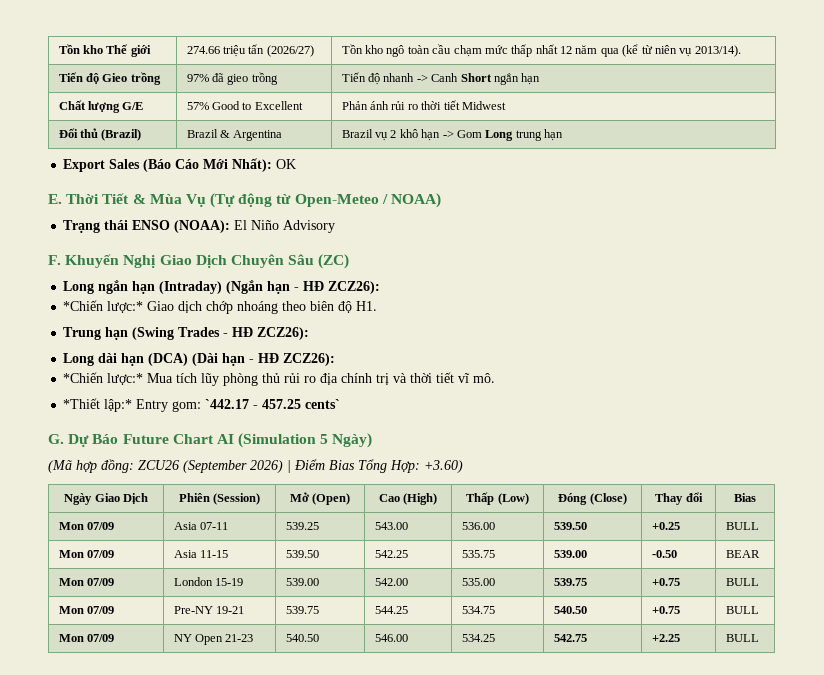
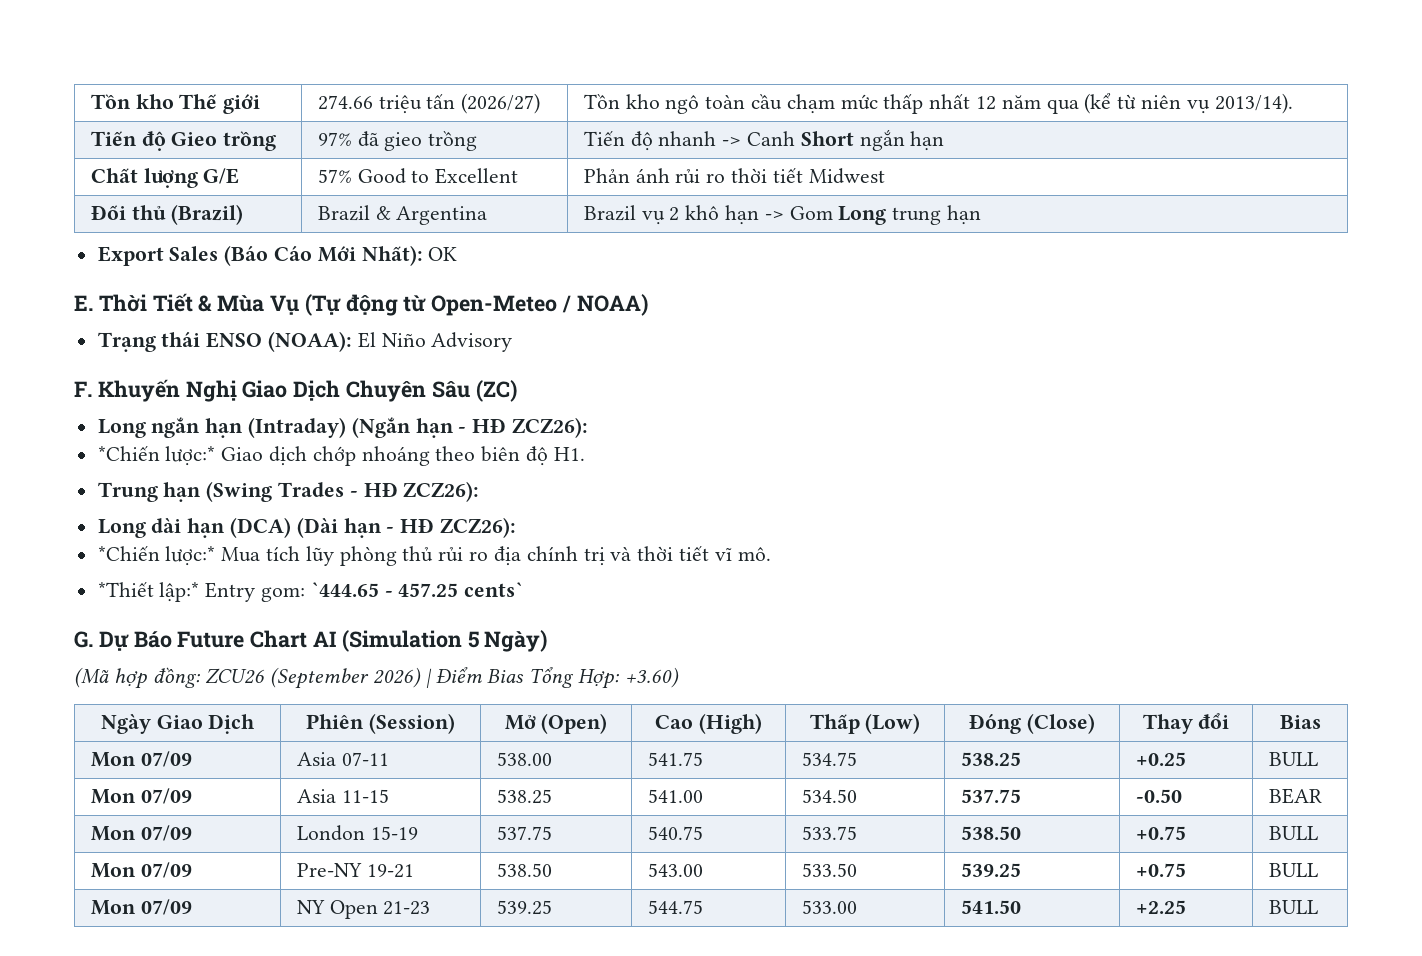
- *Thiết lập:* Entry gom: `442.17 - 457.25 cents`
+ *Thiết lập:* Entry gom: `444.65 - 457.25 cents`
- Mon 07/09 | Asia 07-11 | 539.25 | 543.00 | 536.00 | 539.50 | +0.25 | BULL
+ Mon 07/09 | Asia 07-11 | 538.00 | 541.75 | 534.75 | 538.25 | +0.25 | BULL
- Mon 07/09 | Asia 11-15 | 539.50 | 542.25 | 535.75 | 539.00 | -0.50 | BEAR
+ Mon 07/09 | Asia 11-15 | 538.25 | 541.00 | 534.50 | 537.75 | -0.50 | BEAR
- Mon 07/09 | London 15-19 | 539.00 | 542.00 | 535.00 | 539.75 | +0.75 | BULL
+ Mon 07/09 | London 15-19 | 537.75 | 540.75 | 533.75 | 538.50 | +0.75 | BULL
- Mon 07/09 | Pre-NY 19-21 | 539.75 | 544.25 | 534.75 | 540.50 | +0.75 | BULL
+ Mon 07/09 | Pre-NY 19-21 | 538.50 | 543.00 | 533.50 | 539.25 | +0.75 | BULL
- Mon 07/09 | NY Open 21-23 | 540.50 | 546.00 | 534.25 | 542.75 | +2.25 | BULL
+ Mon 07/09 | NY Open 21-23 | 539.25 | 544.75 | 533.00 | 541.50 | +2.25 | BULL

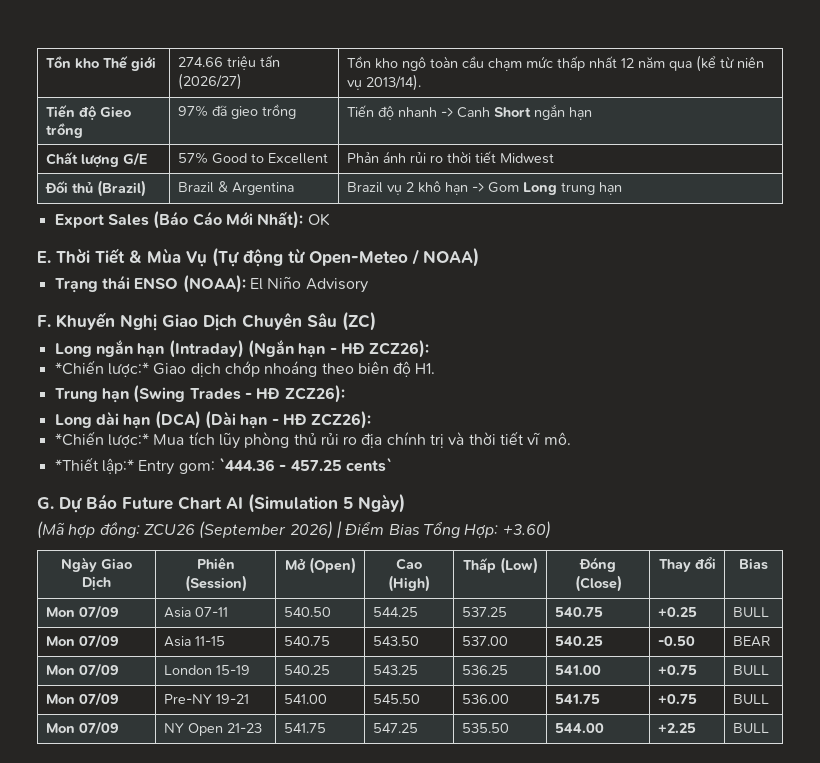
- *Thiết lập:* Entry gom: `444.65 - 457.25 cents`
+ *Thiết lập:* Entry gom: `444.36 - 457.25 cents`
- Mon 07/09 | Asia 07-11 | 538.00 | 541.75 | 534.75 | 538.25 | +0.25 | BULL
+ Mon 07/09 | Asia 07-11 | 540.50 | 544.25 | 537.25 | 540.75 | +0.25 | BULL
- Mon 07/09 | Asia 11-15 | 538.25 | 541.00 | 534.50 | 537.75 | -0.50 | BEAR
+ Mon 07/09 | Asia 11-15 | 540.75 | 543.50 | 537.00 | 540.25 | -0.50 | BEAR
- Mon 07/09 | London 15-19 | 537.75 | 540.75 | 533.75 | 538.50 | +0.75 | BULL
+ Mon 07/09 | London 15-19 | 540.25 | 543.25 | 536.25 | 541.00 | +0.75 | BULL
- Mon 07/09 | Pre-NY 19-21 | 538.50 | 543.00 | 533.50 | 539.25 | +0.75 | BULL
+ Mon 07/09 | Pre-NY 19-21 | 541.00 | 545.50 | 536.00 | 541.75 | +0.75 | BULL
- Mon 07/09 | NY Open 21-23 | 539.25 | 544.75 | 533.00 | 541.50 | +2.25 | BULL
+ Mon 07/09 | NY Open 21-23 | 541.75 | 547.25 | 535.50 | 544.00 | +2.25 | BULL

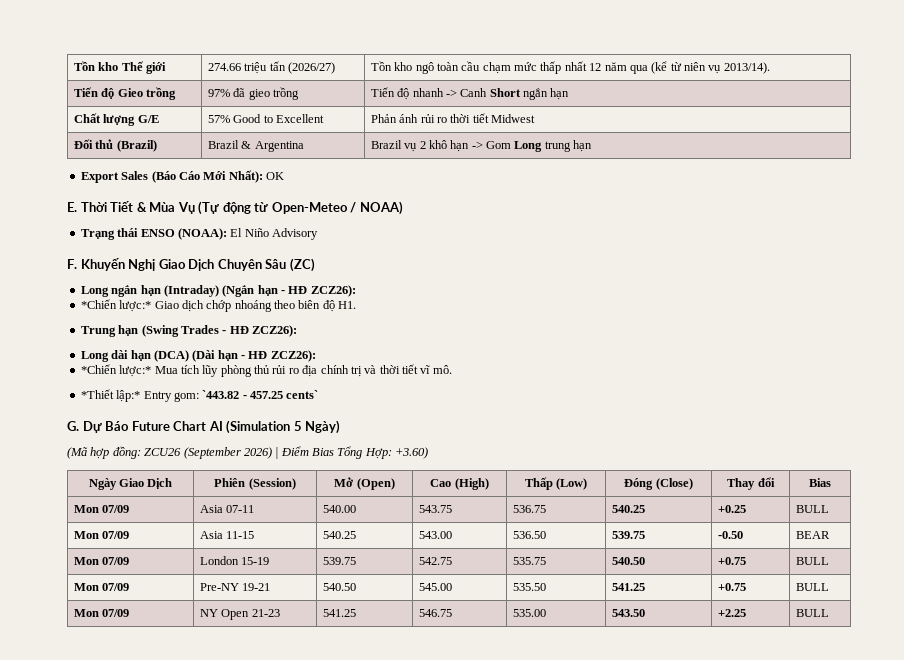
- *Thiết lập:* Entry gom: `444.36 - 457.25 cents`
+ *Thiết lập:* Entry gom: `443.82 - 457.25 cents`
- Mon 07/09 | Asia 07-11 | 540.50 | 544.25 | 537.25 | 540.75 | +0.25 | BULL
+ Mon 07/09 | Asia 07-11 | 540.00 | 543.75 | 536.75 | 540.25 | +0.25 | BULL
- Mon 07/09 | Asia 11-15 | 540.75 | 543.50 | 537.00 | 540.25 | -0.50 | BEAR
+ Mon 07/09 | Asia 11-15 | 540.25 | 543.00 | 536.50 | 539.75 | -0.50 | BEAR
- Mon 07/09 | London 15-19 | 540.25 | 543.25 | 536.25 | 541.00 | +0.75 | BULL
+ Mon 07/09 | London 15-19 | 539.75 | 542.75 | 535.75 | 540.50 | +0.75 | BULL
- Mon 07/09 | Pre-NY 19-21 | 541.00 | 545.50 | 536.00 | 541.75 | +0.75 | BULL
+ Mon 07/09 | Pre-NY 19-21 | 540.50 | 545.00 | 535.50 | 541.25 | +0.75 | BULL
- Mon 07/09 | NY Open 21-23 | 541.75 | 547.25 | 535.50 | 544.00 | +2.25 | BULL
+ Mon 07/09 | NY Open 21-23 | 541.25 | 546.75 | 535.00 | 543.50 | +2.25 | BULL

